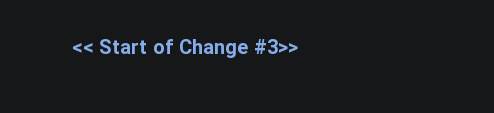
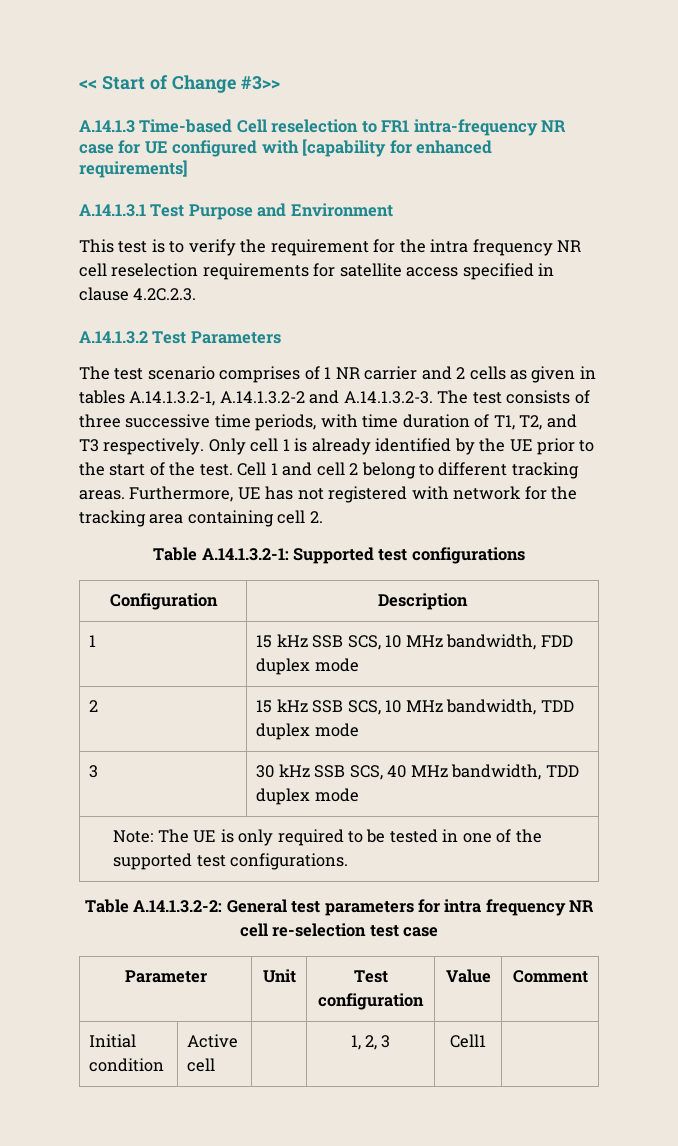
+ A.14.1.3 Time-based Cell reselection to FR1 intra-frequency NR case for UE configured with [capability for enhanced requirements]
+ A.14.1.3.1 Test Purpose and Environment
+ This test is to verify the requirement for the intra frequency NR cell reselection requirements for satellite access specified in clause 4.2C.2.3.
+ A.14.1.3.2 Test Parameters
+ The test scenario comprises of 1 NR carrier and 2 cells as given in tables A.14.1.3.2-1, A.14.1.3.2-2 and A.14.1.3.2-3. The test consists of three successive time periods, with time duration of T1, T2, and T3 respectively. Only cell 1 is already identified by the UE prior to the start of the test. Cell 1 and cell 2 belong to different tracking areas. Furthermore, UE has not registered with network for the tracking area containing cell 2.
+ Table A.14.1.3.2-1: Supported test configurations
+ Configuration | Description
+ 1 | 15 kHz SSB SCS, 10 MHz bandwidth, FDD duplex mode
+ 2 | 15 kHz SSB SCS, 10 MHz bandwidth, TDD duplex mode
+ 3 | 30 kHz SSB SCS, 40 MHz bandwidth, TDD duplex mode
+ Note: The UE is only required to be tested in one of the supported test configurations.
+ Table A.14.1.3.2-2: General test parameters for intra frequency NR cell re-selection test case
+ Parameter | Unit | Test configuration | Value | Comment
+ Initial condition | Active cell | | 1, 2, 3 | Cell1 |

